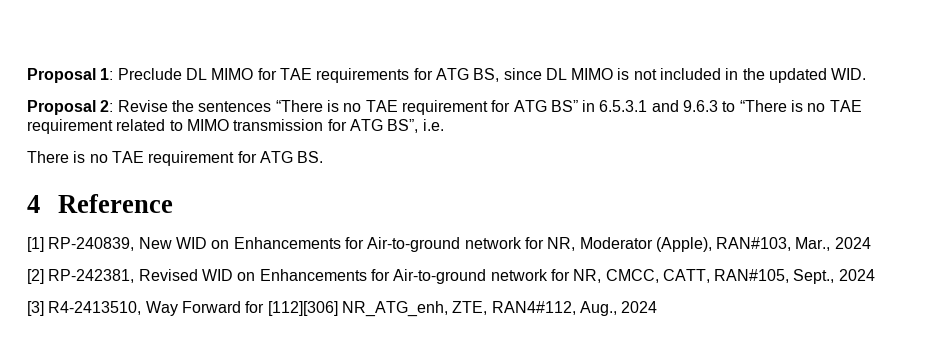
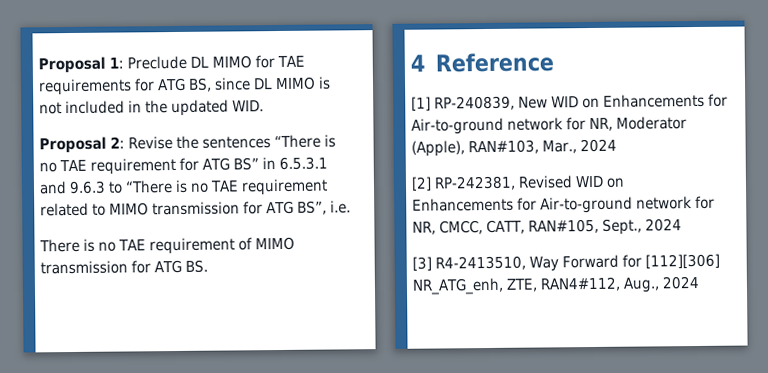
- There is no TAE requirement for ATG BS.
+ There is no TAE requirement of MIMO transmission for ATG BS.

